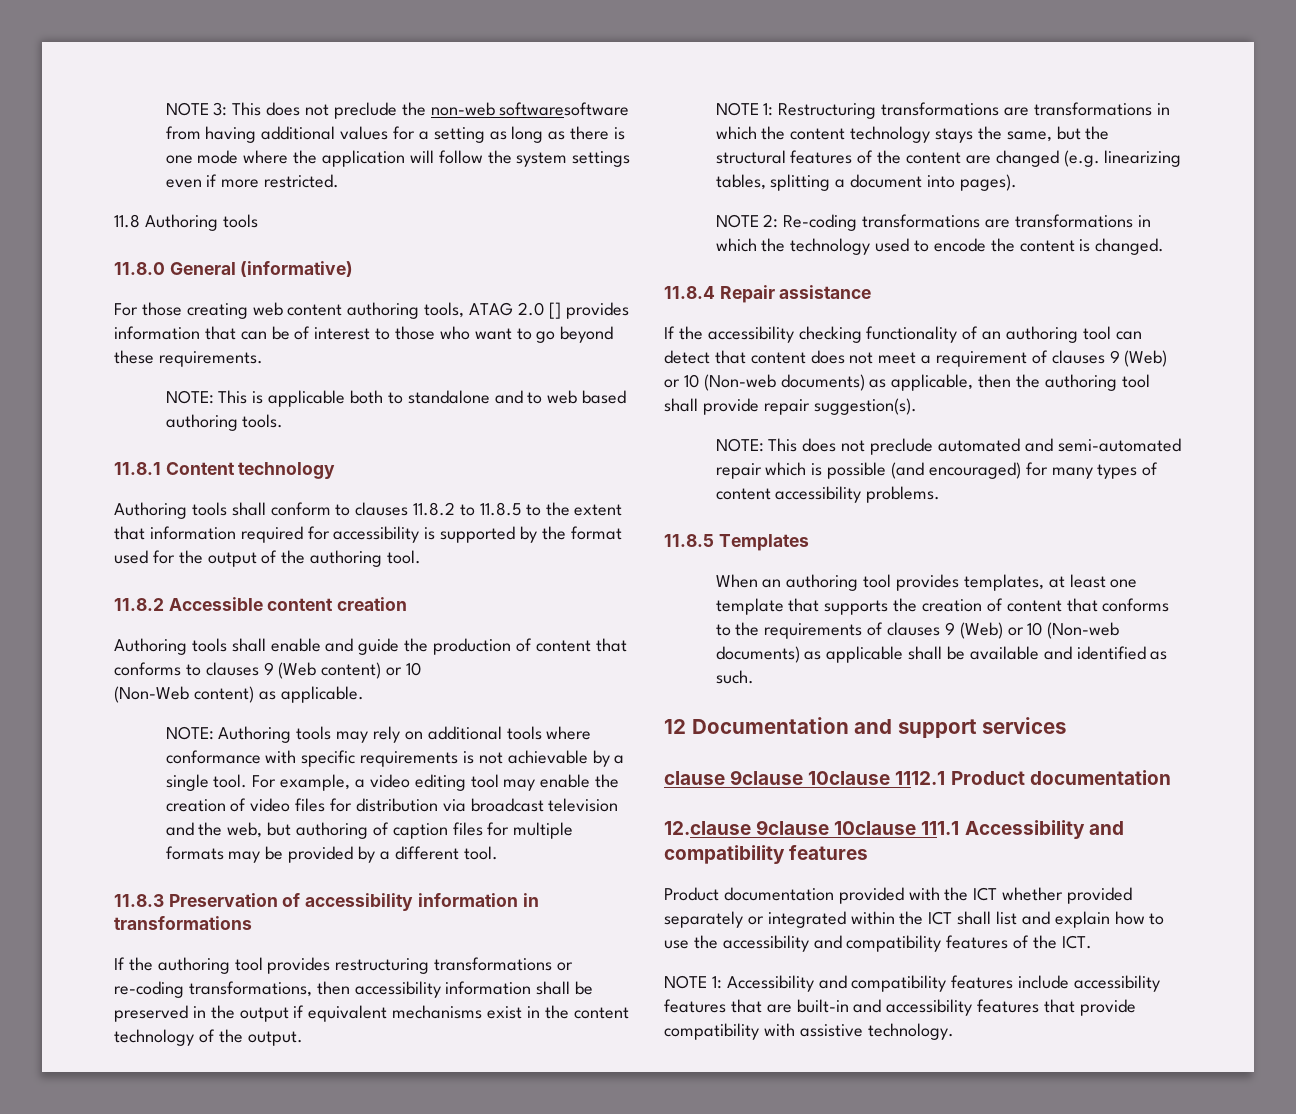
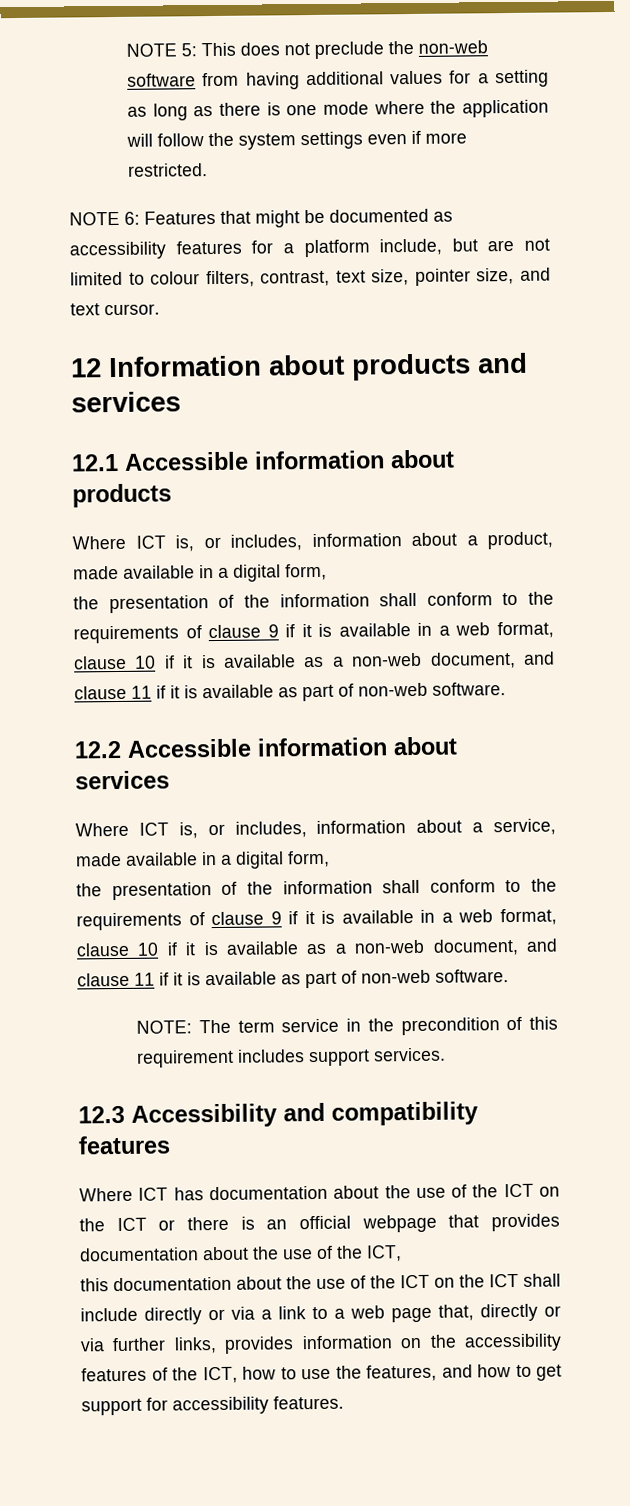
- NOTE 3: This does not preclude the non-web softwaresoftware from having additional values for a setting as long as there is one mode where the application will follow the system settings even if more restricted.
+ NOTE 5: This does not preclude the non-web software from having additional values for a setting as long as there is one mode where the application will follow the system settings even if more restricted.
- 11.8 Authoring tools
- 11.8.0 General (informative)
- For those creating web content authoring tools, ATAG 2.0 [] provides information that can be of interest to those who want to go beyond these requirements.
- NOTE: This is applicable both to standalone and to web based authoring tools.
- 11.8.1 Content technology
- Authoring tools shall conform to clauses 11.8.2 to 11.8.5 to the extent that information required for accessibility is supported by the format used for the output of the authoring tool.
- 11.8.2 Accessible content creation
- Authoring tools shall enable and guide the production of content that conforms to clauses 9 (Web content) or 10
- (Non-Web content) as applicable.
- NOTE: Authoring tools may rely on additional tools where conformance with specific requirements is not achievable by a single tool. For example, a video editing tool may enable the creation of video files for distribution via broadcast television and the web, but authoring of caption files for multiple formats may be provided by a different tool.
- 11.8.3 Preservation of accessibility information in transformations
- If the authoring tool provides restructuring transformations or re-coding transformations, then accessibility information shall be preserved in the output if equivalent mechanisms exist in the content technology of the output.
- NOTE 1: Restructuring transformations are transformations in which the content technology stays the same, but the structural features of the content are changed (e.g. linearizing tables, splitting a document into pages).
- NOTE 2: Re-coding transformations are transformations in which the technology used to encode the content is changed.
- 11.8.4 Repair assistance
- If the accessibility checking functionality of an authoring tool can detect that content does not meet a requirement of clauses 9 (Web) or 10 (Non-web documents) as applicable, then the authoring tool shall provide repair suggestion(s).
- NOTE: This does not preclude automated and semi-automated repair which is possible (and encouraged) for many types of content accessibility problems.
- 11.8.5 Templates
- When an authoring tool provides templates, at least one template that supports the creation of content that conforms to the requirements of clauses 9 (Web) or 10 (Non-web documents) as applicable shall be available and identified as such.
- 12 Documentation and support services
- clause 9clause 10clause 1112.1 Product documentation
- 12.clause 9clause 10clause 111.1 Accessibility and compatibility features
- Product documentation provided with the ICT whether provided separately or integrated within the ICT shall list and explain how to use the accessibility and compatibility features of the ICT.
- NOTE 1: Accessibility and compatibility features include accessibility features that are built-in and accessibility features that provide compatibility with assistive technology.
+ NOTE 6: Features that might be documented as accessibility features for a platform include, but are not limited to colour filters, contrast, text size, pointer size, and text cursor.
+ 12 Information about products and services
+ 12.1 Accessible information about products
+ Where ICT is, or includes, information about a product, made available in a digital form,
+ the presentation of the information shall conform to the requirements of clause 9 if it is available in a web format, clause 10 if it is available as a non-web document, and clause 11 if it is available as part of non-web software.
+ 12.2 Accessible information about services
+ Where ICT is, or includes, information about a service, made available in a digital form,
+ the presentation of the information shall conform to the requirements of clause 9 if it is available in a web format, clause 10 if it is available as a non-web document, and clause 11 if it is available as part of non-web software.
+ NOTE: The term service in the precondition of this requirement includes support services.
+ 12.3 Accessibility and compatibility features
+ Where ICT has documentation about the use of the ICT on the ICT or there is an official webpage that provides documentation about the use of the ICT,
+ this documentation about the use of the ICT on the ICT shall include directly or via a link to a web page that, directly or via further links, provides information on the accessibility features of the ICT, how to use the features, and how to get support for accessibility features.

